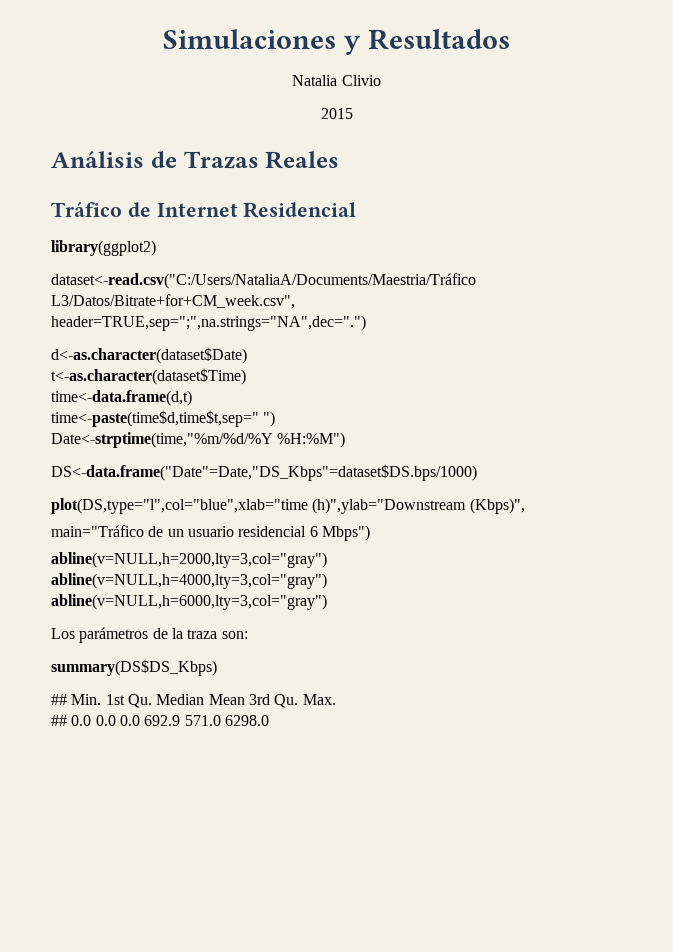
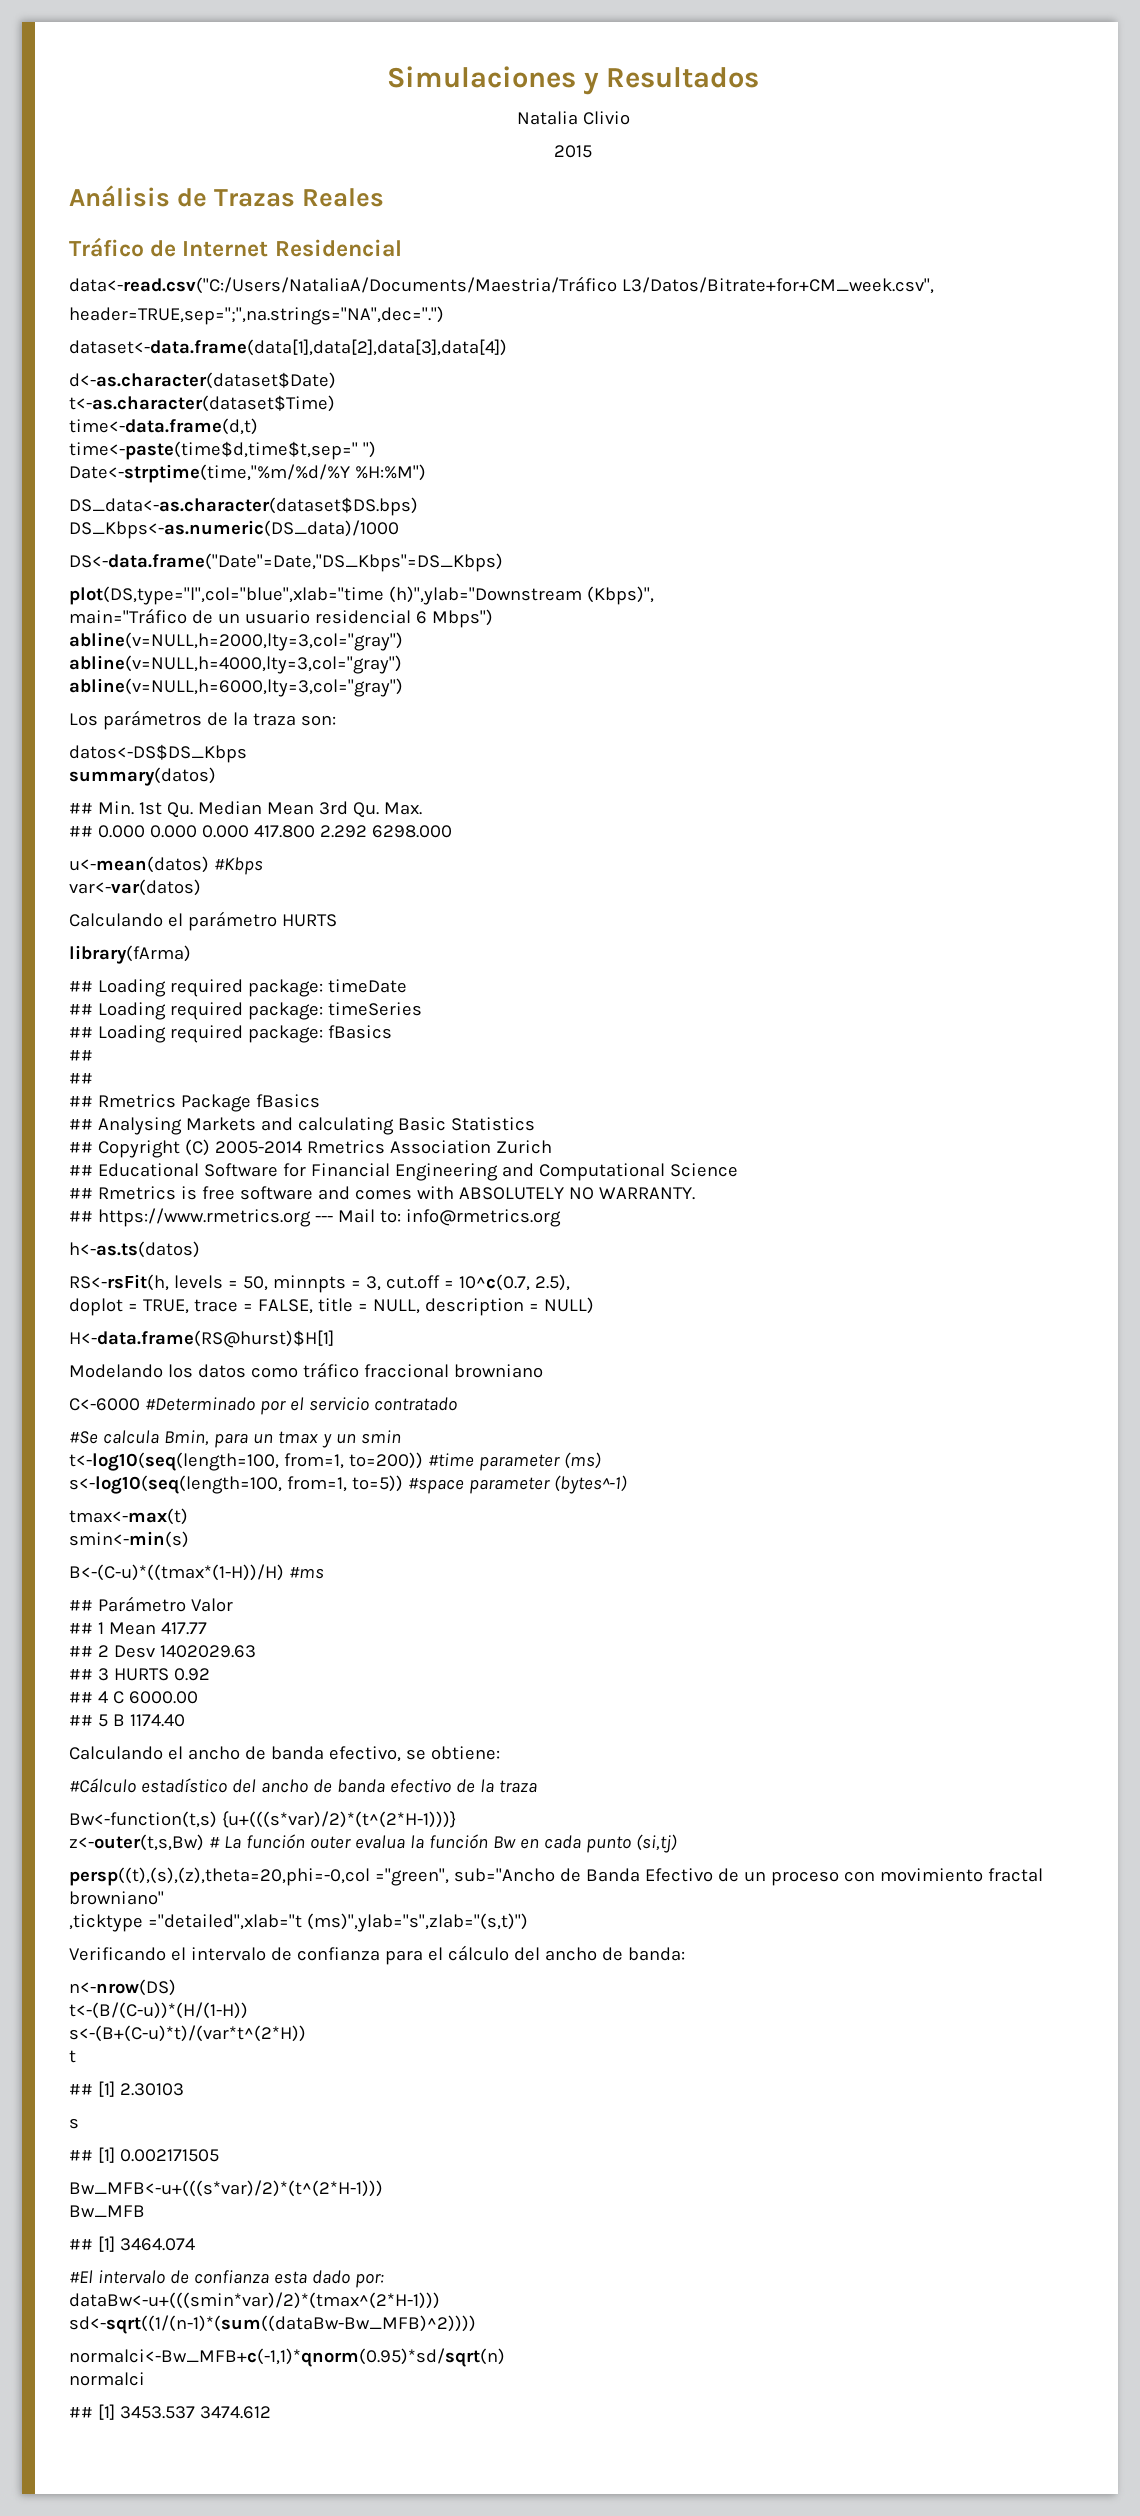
- library(ggplot2)
- dataset<-read.csv("C:/Users/NataliaA/Documents/Maestria/Tráfico L3/Datos/Bitrate+for+CM_week.csv",
+ data<-read.csv("C:/Users/NataliaA/Documents/Maestria/Tráfico L3/Datos/Bitrate+for+CM_week.csv",
+ dataset<-data.frame(data[1],data[2],data[3],data[4])
- DS<-data.frame("Date"=Date,"DS_Kbps"=dataset$DS.bps/1000)
+ DS_data<-as.character(dataset$DS.bps)
+ DS_Kbps<-as.numeric(DS_data)/1000
+ DS<-data.frame("Date"=Date,"DS_Kbps"=DS_Kbps)
- summary(DS$DS_Kbps)
+ datos<-DS$DS_Kbps
+ summary(datos)
- ## 0.0 0.0 0.0 692.9 571.0 6298.0
+ ## 0.000 0.000 0.000 417.800 2.292 6298.000
+ u<-mean(datos) #Kbps
+ var<-var(datos)
+ Calculando el parámetro HURTS
+ library(fArma)
+ ## Loading required package: timeDate
+ ## Loading required package: timeSeries
+ ## Loading required package: fBasics
+ ##
+ ##
+ ## Rmetrics Package fBasics
+ ## Analysing Markets and calculating Basic Statistics
+ ## Copyright (C) 2005-2014 Rmetrics Association Zurich
+ ## Educational Software for Financial Engineering and Computational Science
+ ## Rmetrics is free software and comes with ABSOLUTELY NO WARRANTY.
+ ## https://www.rmetrics.org --- Mail to: info@rmetrics.org
+ h<-as.ts(datos)
+ RS<-rsFit(h, levels = 50, minnpts = 3, cut.off = 10^c(0.7, 2.5),
+ doplot = TRUE, trace = FALSE, title = NULL, description = NULL)
+ H<-data.frame(RS@hurst)$H[1]
+ Modelando los datos como tráfico fraccional browniano
+ C<-6000 #Determinado por el servicio contratado
+ #Se calcula Bmin, para un tmax y un smin
+ t<-log10(seq(length=100, from=1, to=200)) #time parameter (ms)
+ s<-log10(seq(length=100, from=1, to=5)) #space parameter (bytes^-1)
+ tmax<-max(t)
+ smin<-min(s)
+ B<-(C-u)*((tmax*(1-H))/H) #ms
+ ## Parámetro Valor
+ ## 1 Mean 417.77
+ ## 2 Desv 1402029.63
+ ## 3 HURTS 0.92
+ ## 4 C 6000.00
+ ## 5 B 1174.40
+ Calculando el ancho de banda efectivo, se obtiene:
+ #Cálculo estadístico del ancho de banda efectivo de la traza
+ Bw<-function(t,s) {u+(((s*var)/2)*(t^(2*H-1)))}
+ z<-outer(t,s,Bw) # La función outer evalua la función Bw en cada punto (si,tj)
+ persp((t),(s),(z),theta=20,phi=-0,col ="green", sub="Ancho de Banda Efectivo de un proceso con movimiento fractal browniano"
+ ,ticktype ="detailed",xlab="t (ms)",ylab="s",zlab="(s,t)")
+ Verificando el intervalo de confianza para el cálculo del ancho de banda:
+ n<-nrow(DS)
+ t<-(B/(C-u))*(H/(1-H))
+ s<-(B+(C-u)*t)/(var*t^(2*H))
+ t
+ ## [1] 2.30103
+ s
+ ## [1] 0.002171505
+ Bw_MFB<-u+(((s*var)/2)*(t^(2*H-1)))
+ Bw_MFB
+ ## [1] 3464.074
+ #El intervalo de confianza esta dado por:
+ dataBw<-u+(((smin*var)/2)*(tmax^(2*H-1)))
+ sd<-sqrt((1/(n-1)*(sum((dataBw-Bw_MFB)^2))))
+ normalci<-Bw_MFB+c(-1,1)*qnorm(0.95)*sd/sqrt(n)
+ normalci
+ ## [1] 3453.537 3474.612

